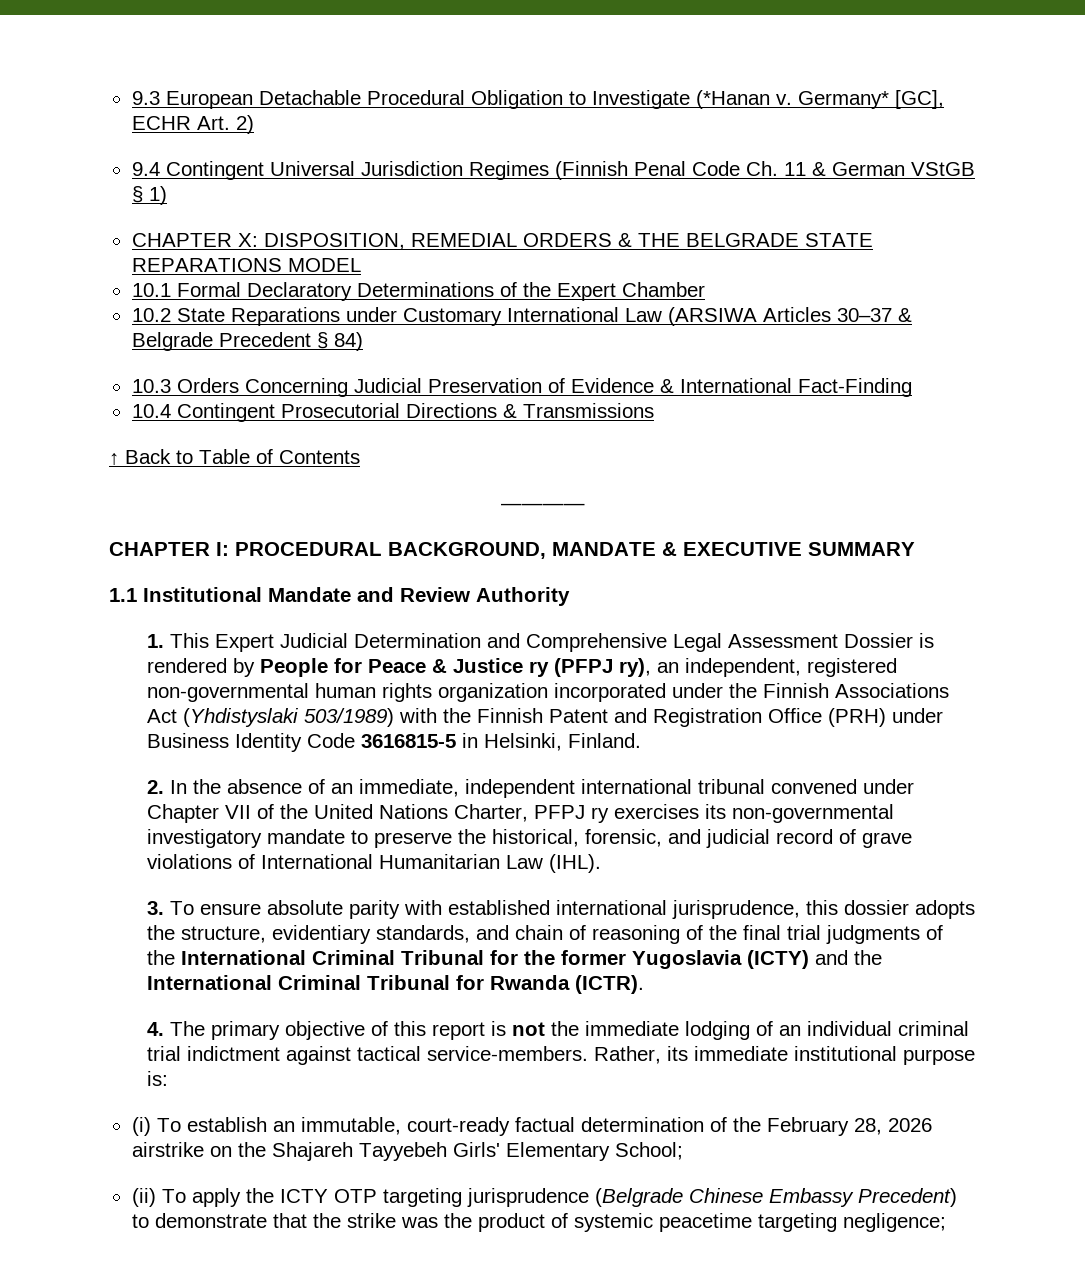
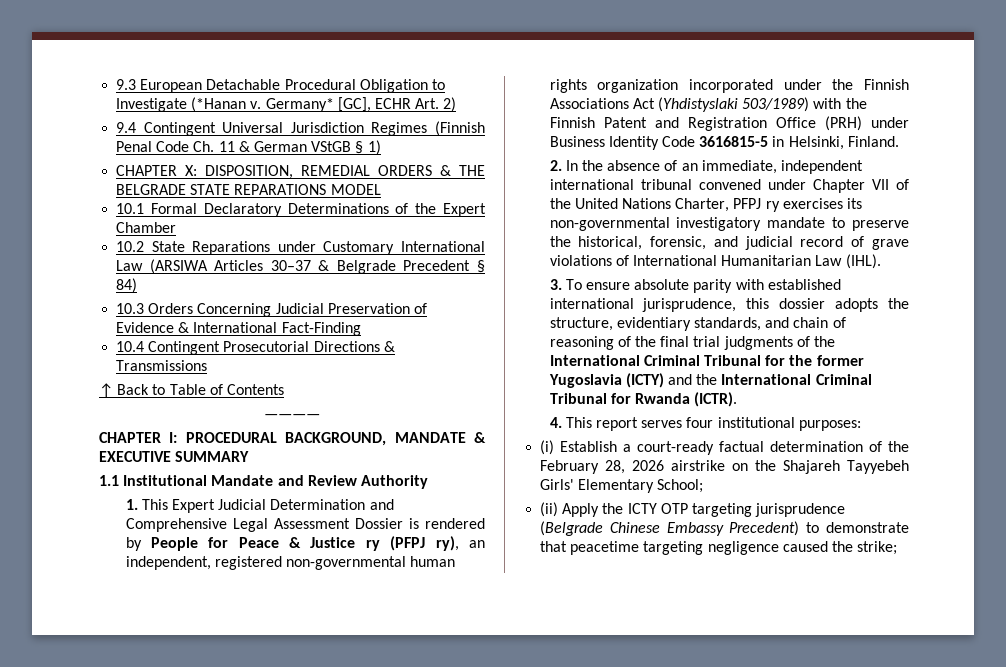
- 4. The primary objective of this report is not the immediate lodging of an individual criminal trial indictment against tactical service-members. Rather, its immediate institutional purpose is:
- (i) To establish an immutable, court-ready factual determination of the February 28, 2026 airstrike on the Shajareh Tayyebeh Girls' Elementary School;
+ 4. This report serves four institutional purposes:
+ (i) Establish a court-ready factual determination of the February 28, 2026 airstrike on the Shajareh Tayyebeh Girls' Elementary School;
- (ii) To apply the ICTY OTP targeting jurisprudence (Belgrade Chinese Embassy Precedent) to demonstrate that the strike was the product of systemic peacetime targeting negligence;
+ (ii) Apply the ICTY OTP targeting jurisprudence (Belgrade Chinese Embassy Precedent) to demonstrate that peacetime targeting negligence caused the strike;

